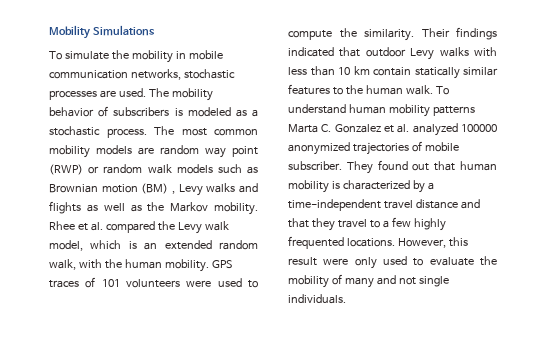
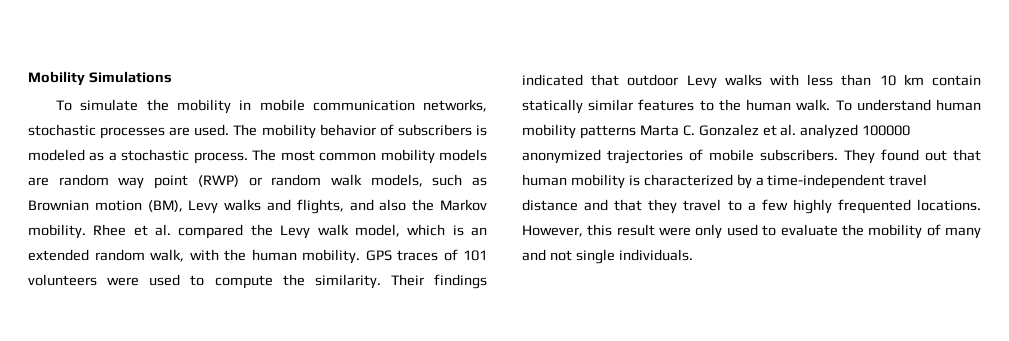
- The most common mobility models are random way point (RWP) or random walk models such as Brownian motion (BM) , Levy walks and flights as well as the Markov mobility.
+ The most common mobility models are random way point (RWP) or random walk models, such as Brownian motion (BM), Levy walks and flights, and also the Markov mobility.
- To understand human mobility patterns Marta C. Gonzalez et al. analyzed 100000 anonymized trajectories of mobile subscriber.
+ To understand human mobility patterns Marta C. Gonzalez et al. analyzed 100000 anonymized trajectories of mobile subscribers.

